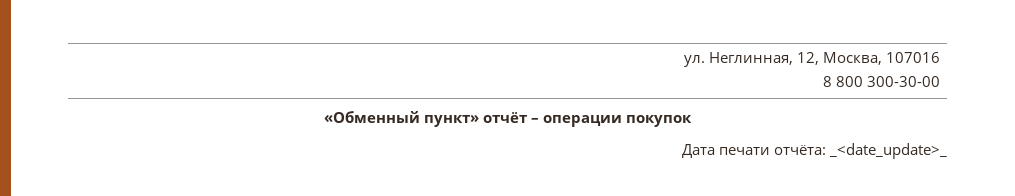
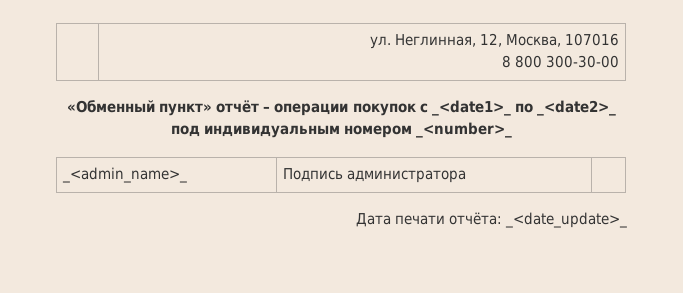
- «Обменный пункт» отчёт – операции покупок
+ «Обменный пункт» отчёт – операции покупок c _<date1>_ по _<date2>_ под индивидуальным номером _<number>_
+ _<admin_name>_ | Подпись администратора |

